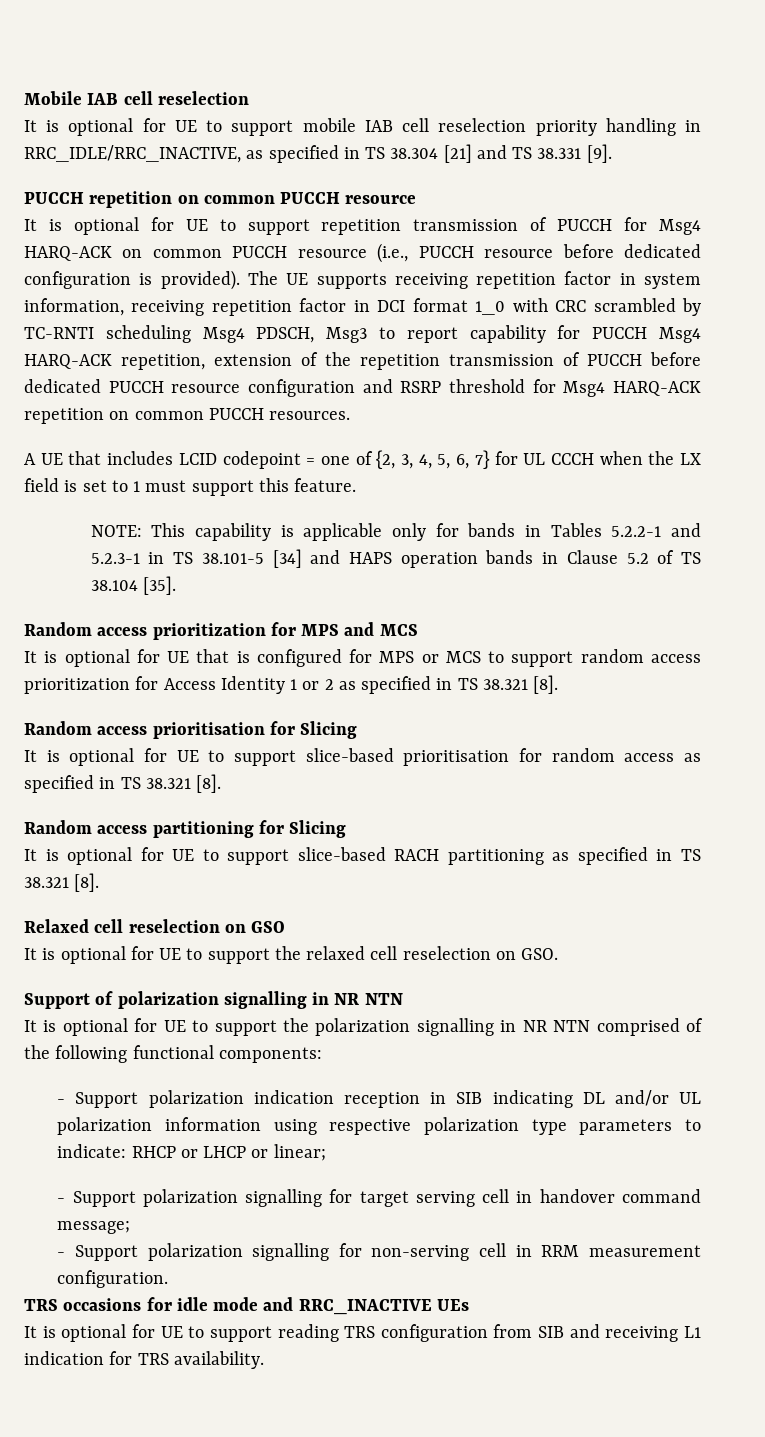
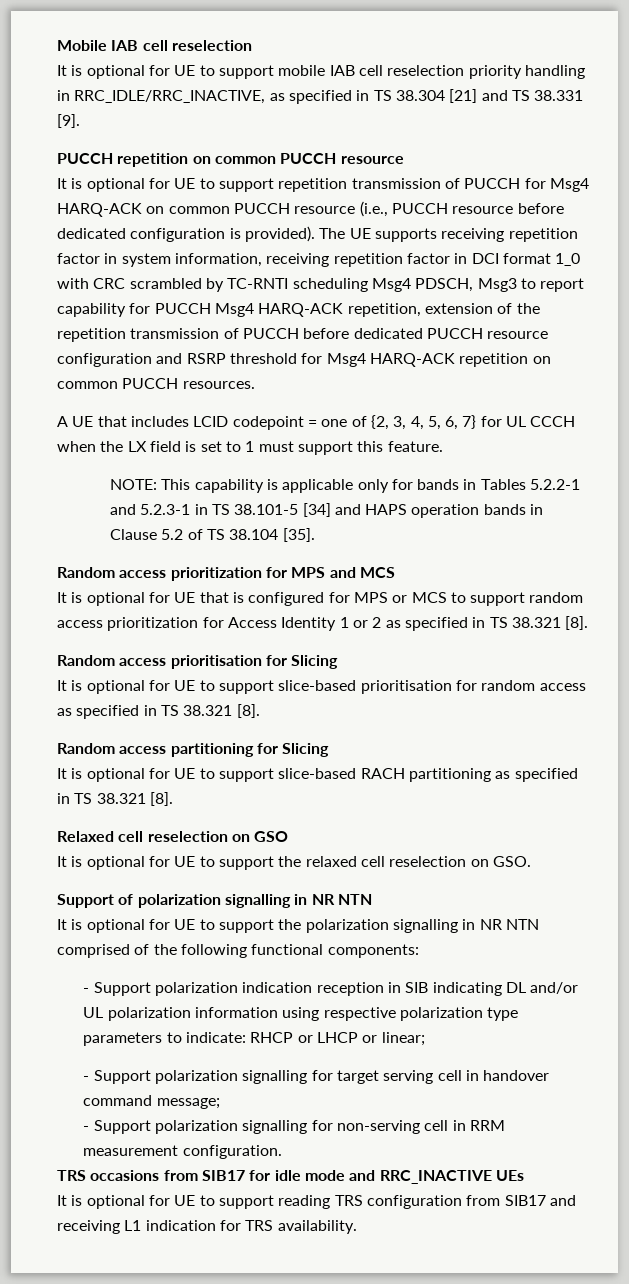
- TRS occasions for idle mode and RRC_INACTIVE UEs
+ TRS occasions from SIB17 for idle mode and RRC_INACTIVE UEs
- It is optional for UE to support reading TRS configuration from SIB and receiving L1 indication for TRS availability.
+ It is optional for UE to support reading TRS configuration from SIB17 and receiving L1 indication for TRS availability.

